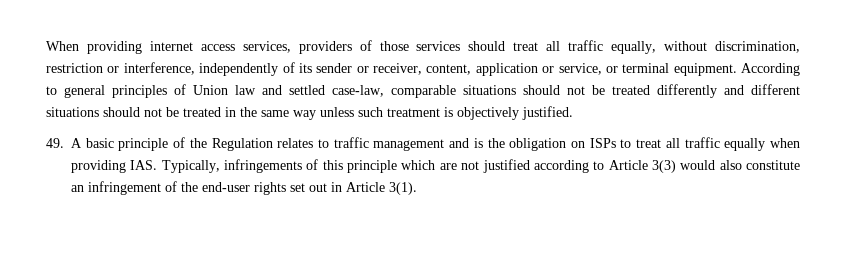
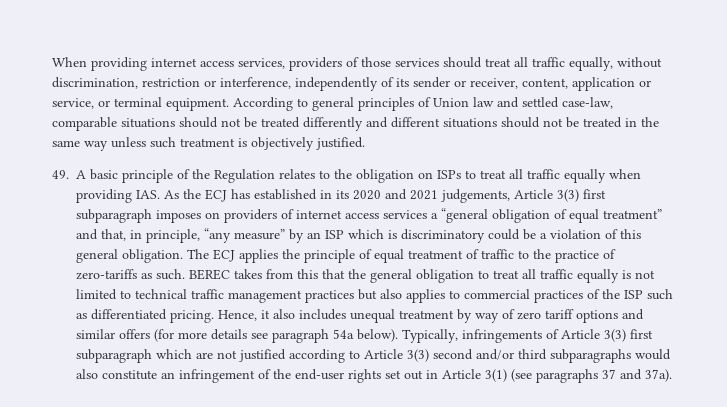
- 49. A basic principle of the Regulation relates to traffic management and is the obligation on ISPs to treat all traffic equally when providing IAS. Typically, infringements of this principle which are not justified according to Article 3(3) would also constitute an infringement of the end-user rights set out in Article 3(1).
+ 49. A basic principle of the Regulation relates to the obligation on ISPs to treat all traffic equally when providing IAS. As the ECJ has established in its 2020 and 2021 judgements, Article 3(3) first subparagraph imposes on providers of internet access services a “general obligation of equal treatment” and that, in principle, “any measure” by an ISP which is discriminatory could be a violation of this general obligation. The ECJ applies the principle of equal treatment of traffic to the practice of zero-tariffs as such. BEREC takes from this that the general obligation to treat all traffic equally is not limited to technical traffic management practices but also applies to commercial practices of the ISP such as differentiated pricing. Hence, it also includes unequal treatment by way of zero tariff options and similar offers (for more details see paragraph 54a below). Typically, infringements of Article 3(3) first subparagraph which are not justified according to Article 3(3) second and/or third subparagraphs would also constitute an infringement of the end-user rights set out in Article 3(1) (see paragraphs 37 and 37a).

